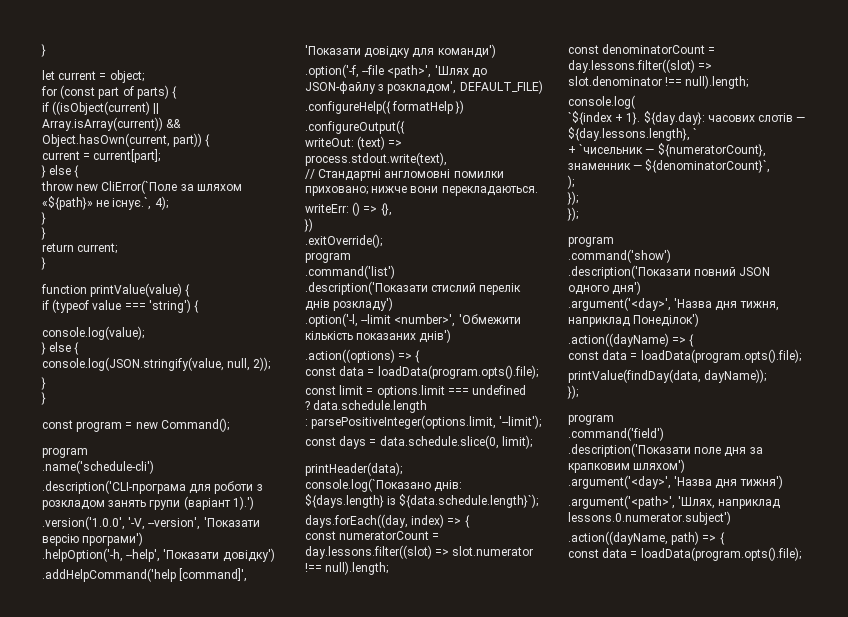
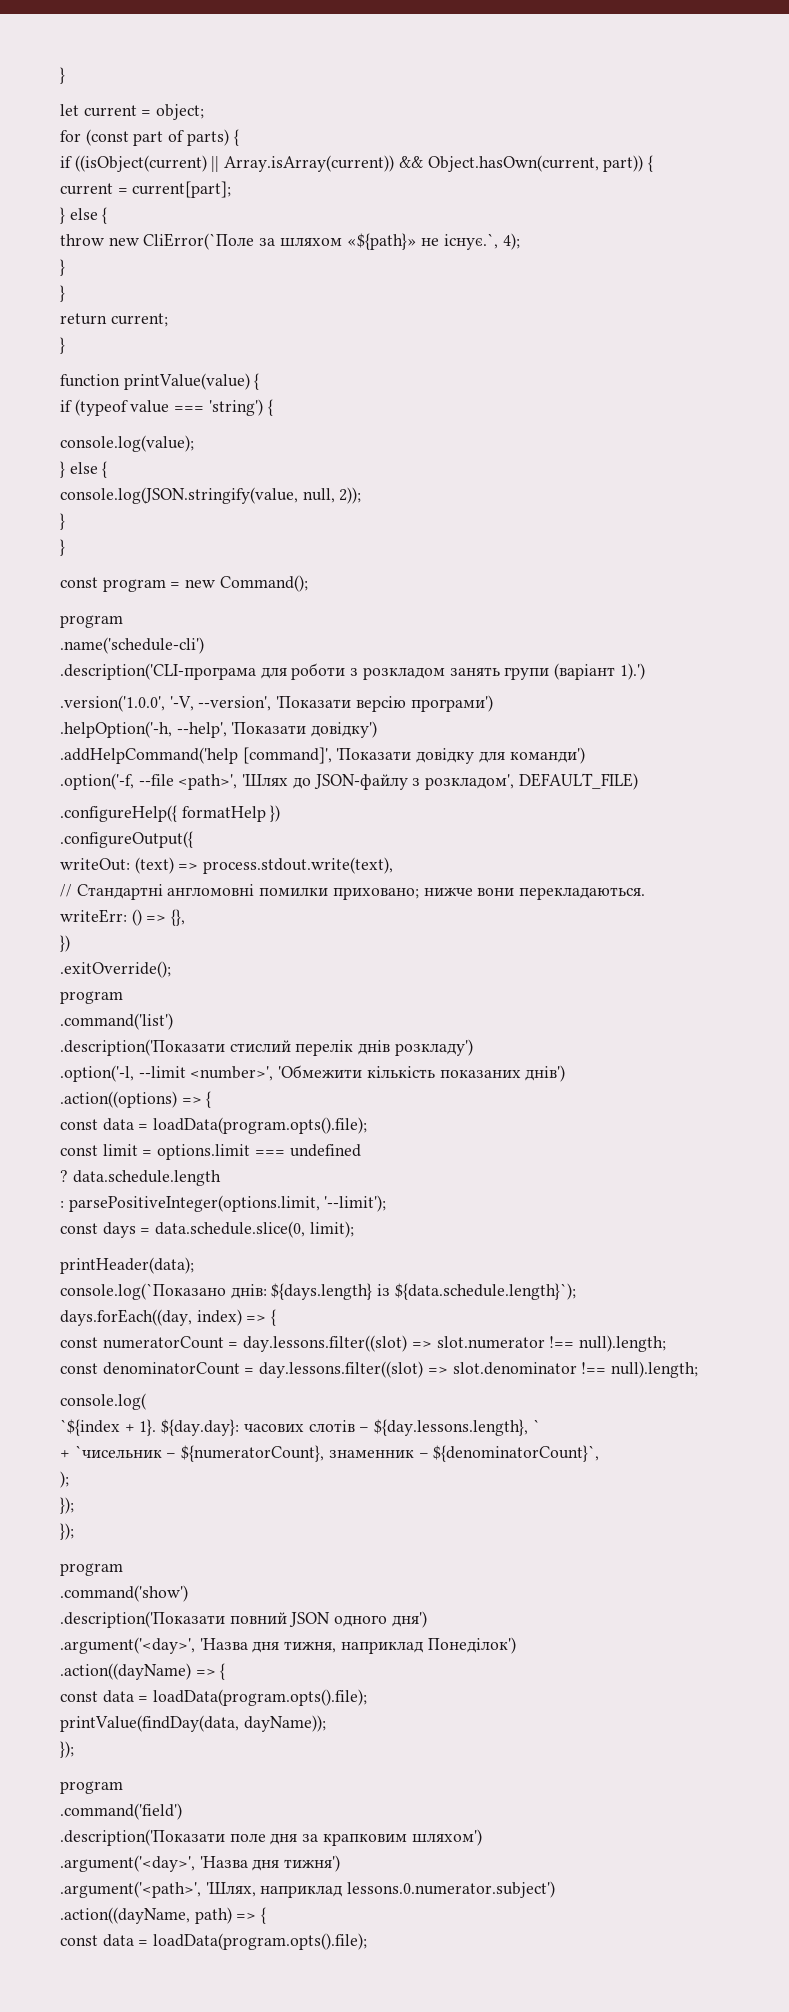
- ${day.day}: часових слотів — ${day.lessons.length}, `
+ ${day.day}: часових слотів – ${day.lessons.length}, `
- + `чисельник — ${numeratorCount}, знаменник — ${denominatorCount}`,
+ + `чисельник – ${numeratorCount}, знаменник – ${denominatorCount}`,

